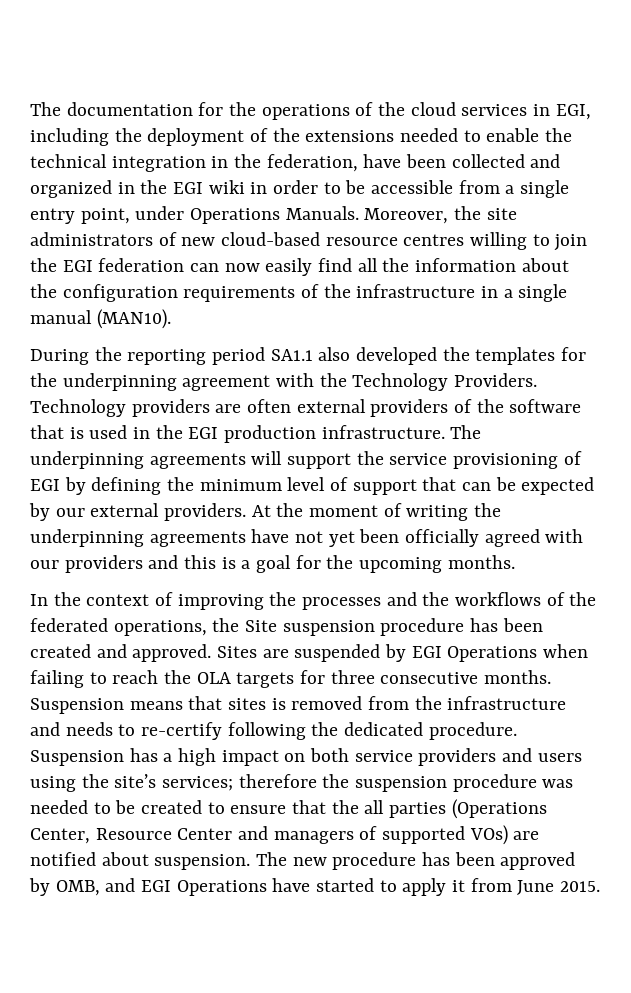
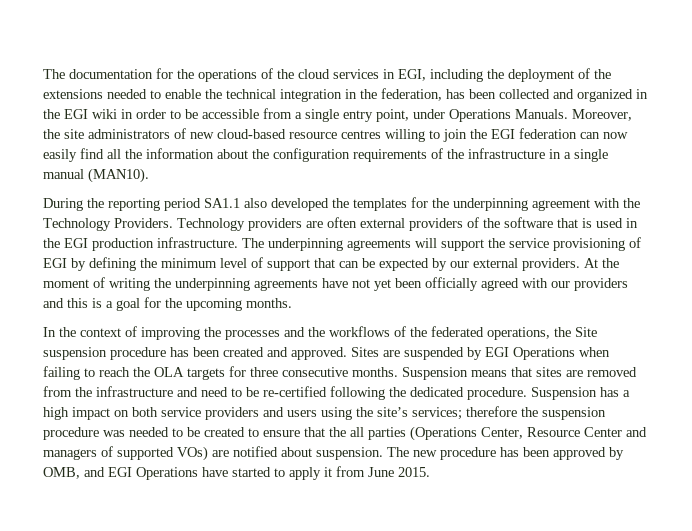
- The documentation for the operations of the cloud services in EGI, including the deployment of the extensions needed to enable the technical integration in the federation, have been collected and organized in the EGI wiki in order to be accessible from a single entry point, under Operations Manuals.
+ The documentation for the operations of the cloud services in EGI, including the deployment of the extensions needed to enable the technical integration in the federation, has been collected and organized in the EGI wiki in order to be accessible from a single entry point, under Operations Manuals.
- Suspension means that sites is removed from the infrastructure and needs to re-certify following the dedicated procedure.
+ Suspension means that sites are removed from the infrastructure and need to be re-certified following the dedicated procedure.

